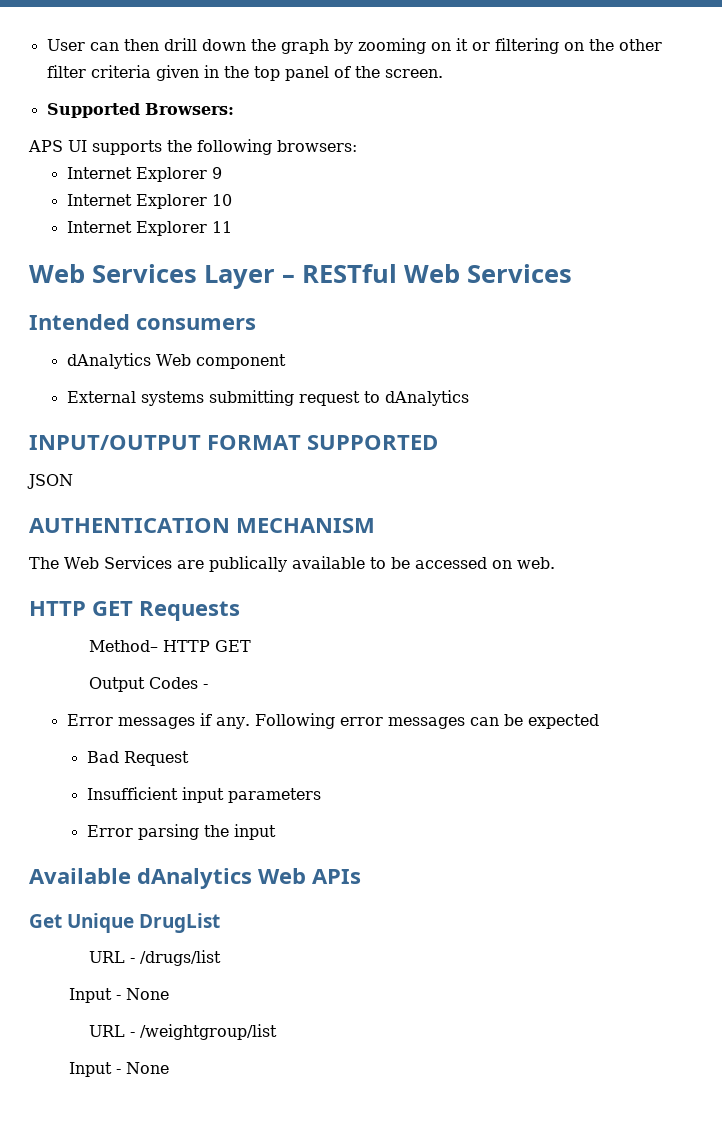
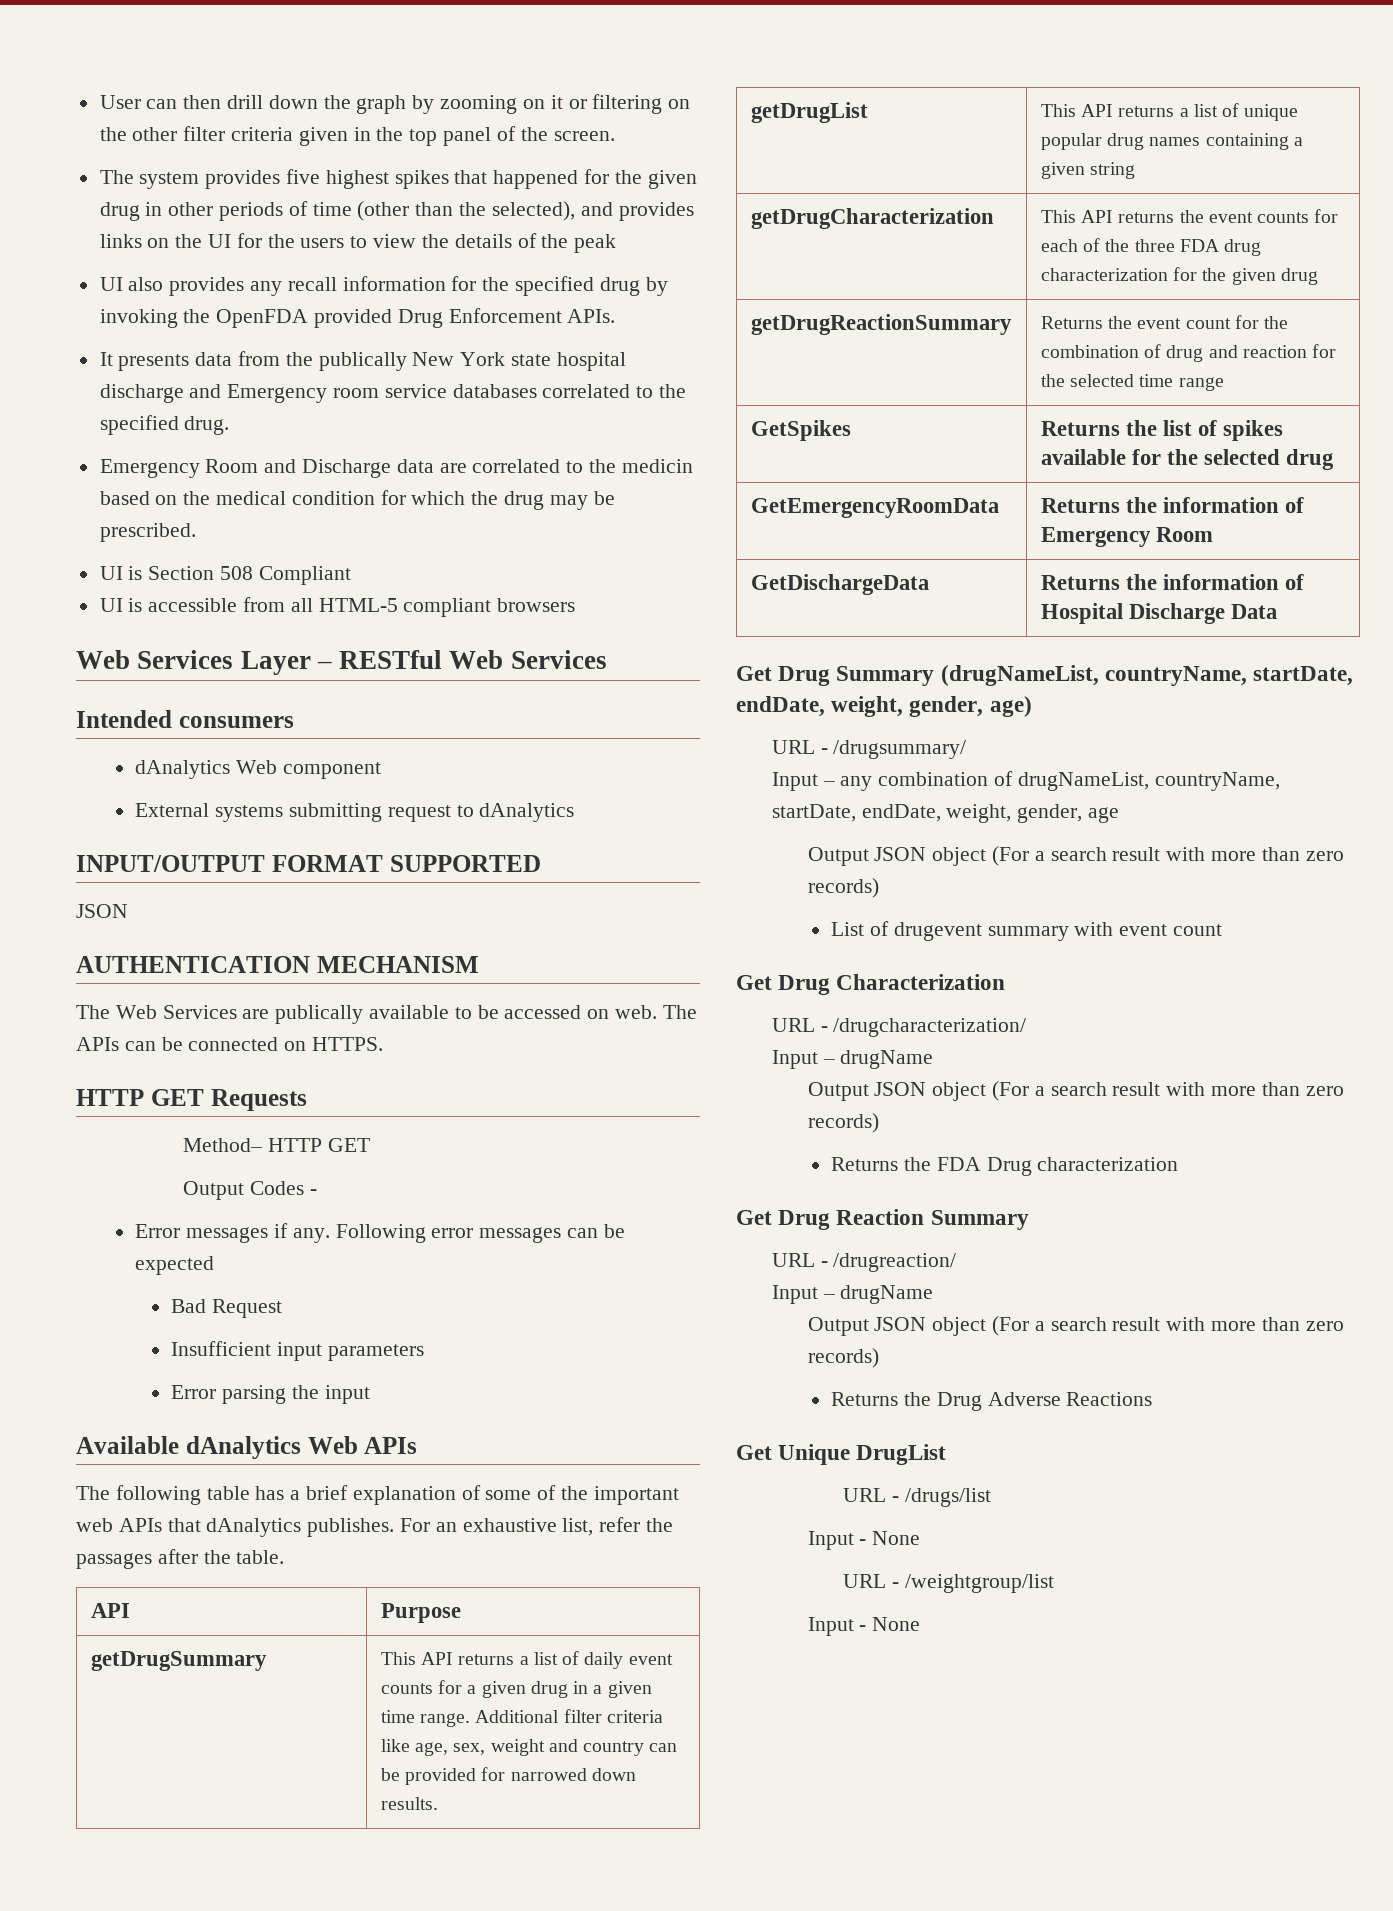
- Supported Browsers:
- APS UI supports the following browsers:
- Internet Explorer 9
- Internet Explorer 10
- Internet Explorer 11
+ The system provides five highest spikes that happened for the given drug in other periods of time (other than the selected), and provides links on the UI for the users to view the details of the peak
+ UI also provides any recall information for the specified drug by invoking the OpenFDA provided Drug Enforcement APIs.
+ It presents data from the publically New York state hospital discharge and Emergency room service databases correlated to the specified drug.
+ Emergency Room and Discharge data are correlated to the medicin based on the medical condition for which the drug may be prescribed.
+ UI is Section 508 Compliant
+ UI is accessible from all HTML-5 compliant browsers
+ The APIs can be connected on HTTPS.
+ The following table has a brief explanation of some of the important web APIs that dAnalytics publishes. For an exhaustive list, refer the passages after the table.
+ API | Purpose
+ getDrugSummary | This API returns a list of daily event counts for a given drug in a given time range. Additional filter criteria like age, sex, weight and country can be provided for narrowed down results.
+ getDrugList | This API returns a list of unique popular drug names containing a given string
+ getDrugCharacterization | This API returns the event counts for each of the three FDA drug characterization for the given drug
+ getDrugReactionSummary | Returns the event count for the combination of drug and reaction for the selected time range
+ GetSpikes | Returns the list of spikes available for the selected drug
+ GetEmergencyRoomData | Returns the information of Emergency Room
+ GetDischargeData | Returns the information of Hospital Discharge Data
+ Get Drug Summary (drugNameList, countryName, startDate, endDate, weight, gender, age)
+ URL - /drugsummary/
+ Input – any combination of drugNameList, countryName, startDate, endDate, weight, gender, age
+ Output JSON object (For a search result with more than zero records)
+ List of drugevent summary with event count
+ Get Drug Characterization
+ URL - /drugcharacterization/
+ Input – drugName
+ Output JSON object (For a search result with more than zero records)
+ Returns the FDA Drug characterization
+ Get Drug Reaction Summary
+ URL - /drugreaction/
+ Input – drugName
+ Output JSON object (For a search result with more than zero records)
+ Returns the Drug Adverse Reactions

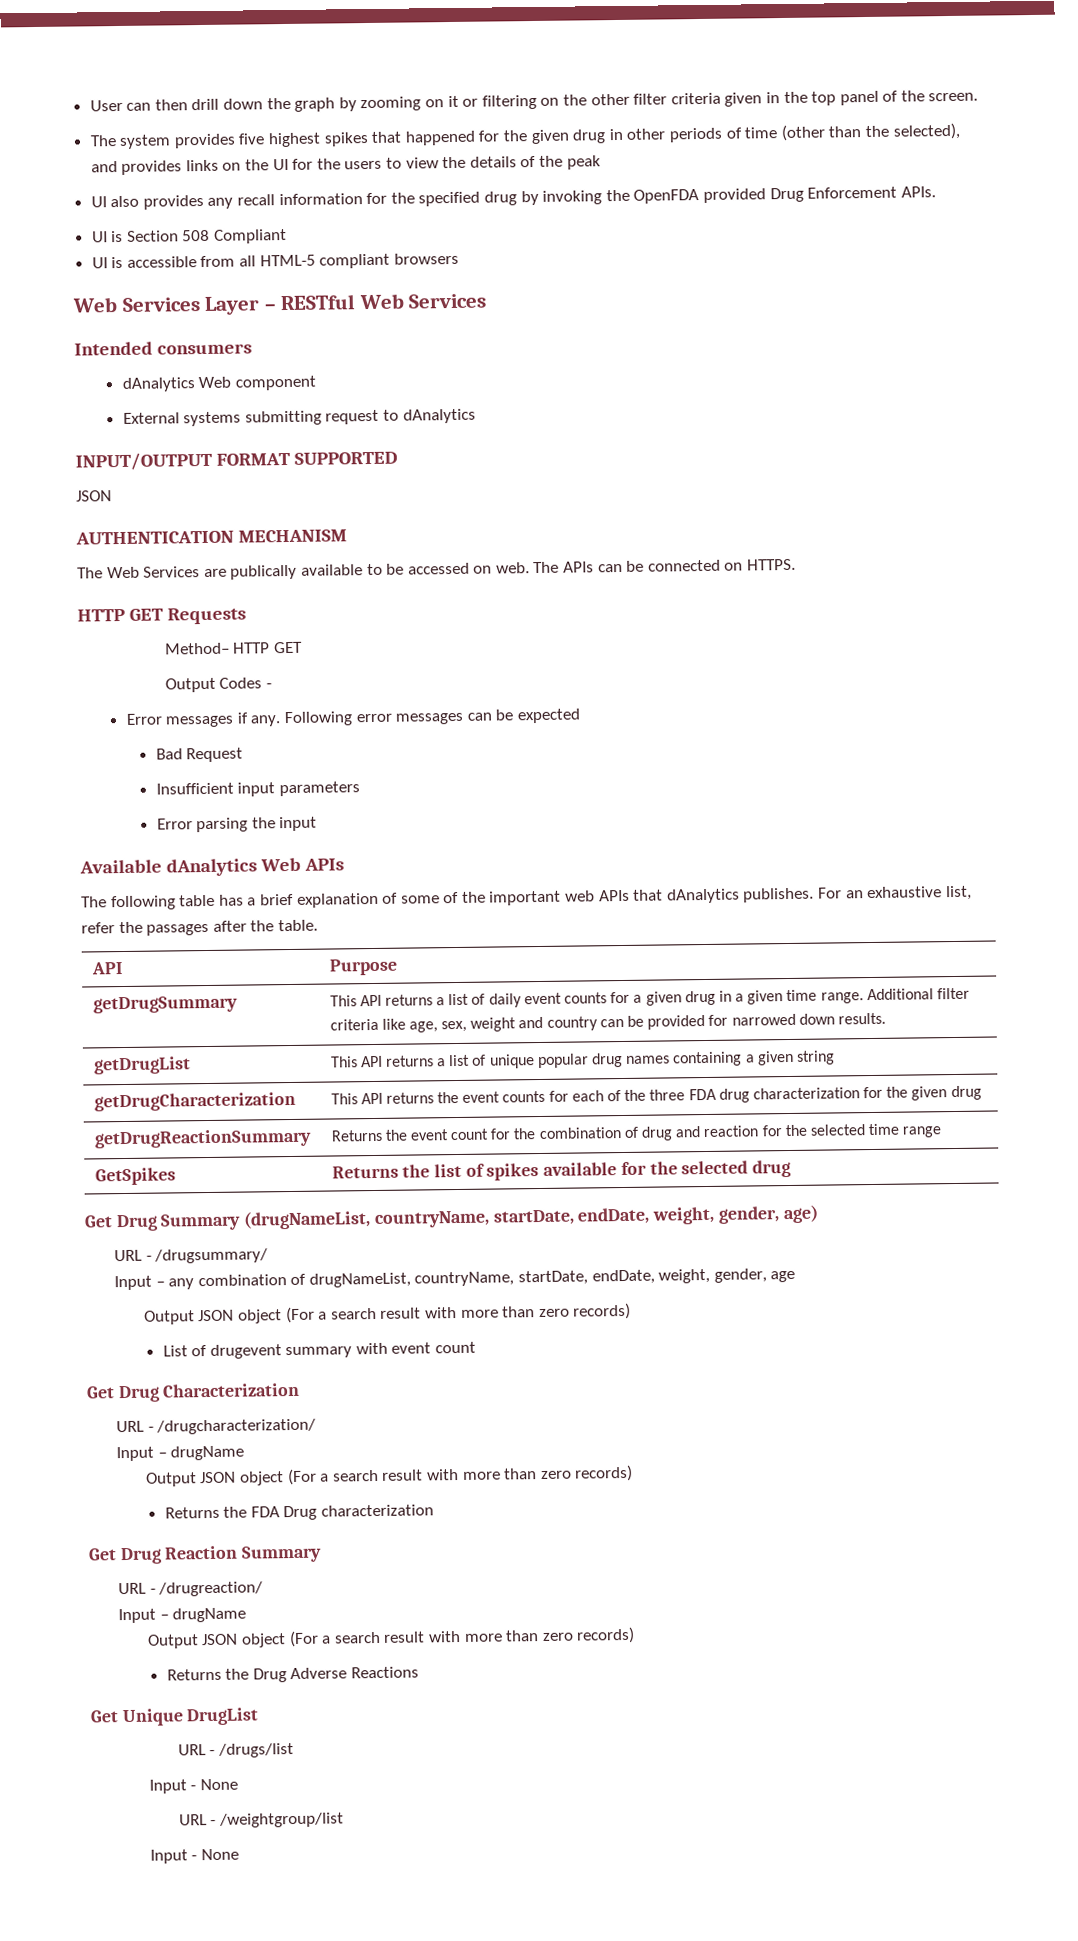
- It presents data from the publically New York state hospital discharge and Emergency room service databases correlated to the specified drug.
- Emergency Room and Discharge data are correlated to the medicin based on the medical condition for which the drug may be prescribed.
- GetEmergencyRoomData | Returns the information of Emergency Room
- GetDischargeData | Returns the information of Hospital Discharge Data

